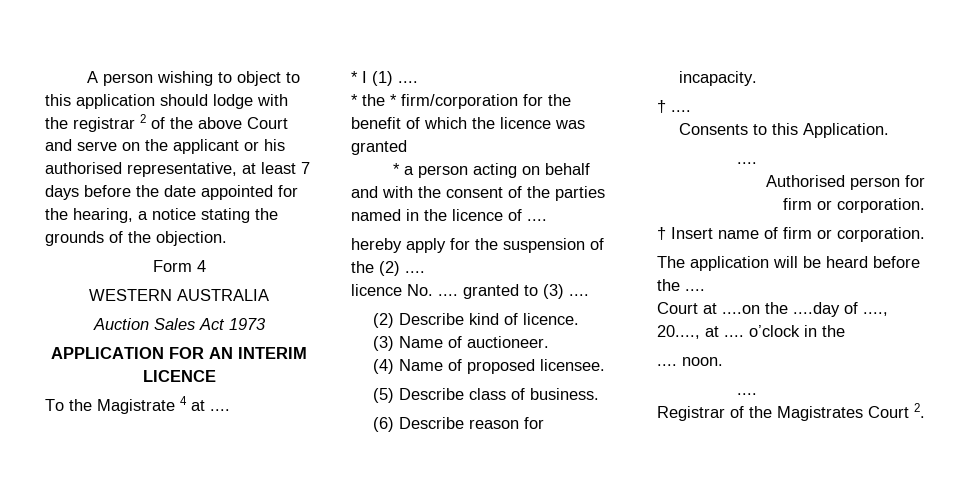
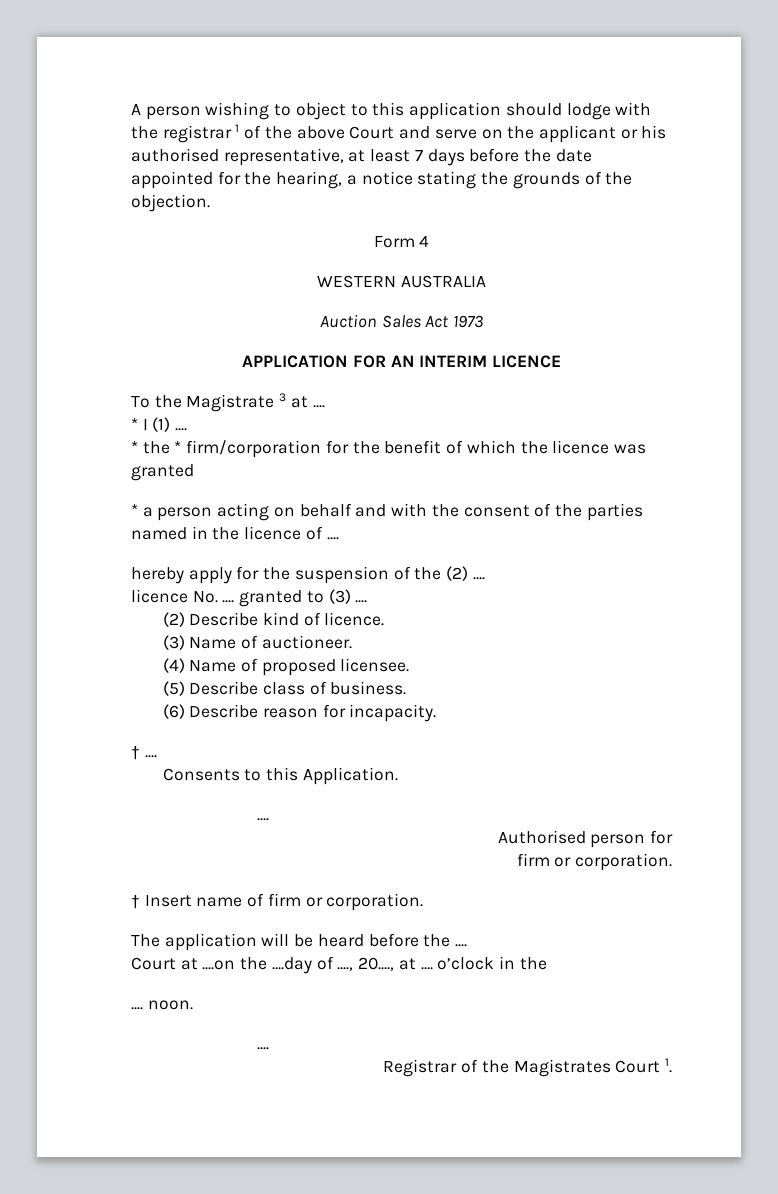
- A person wishing to object to this application should lodge with the registrar 2 of the above Court and serve on the applicant or his authorised representative, at least 7 days before the date appointed for the hearing, a notice stating the grounds of the objection.
+ A person wishing to object to this application should lodge with the registrar 1 of the above Court and serve on the applicant or his authorised representative, at least 7 days before the date appointed for the hearing, a notice stating the grounds of the objection.
- To the Magistrate 4 at ....
+ To the Magistrate 3 at ....
- Registrar of the Magistrates Court 2.
+ Registrar of the Magistrates Court 1.

